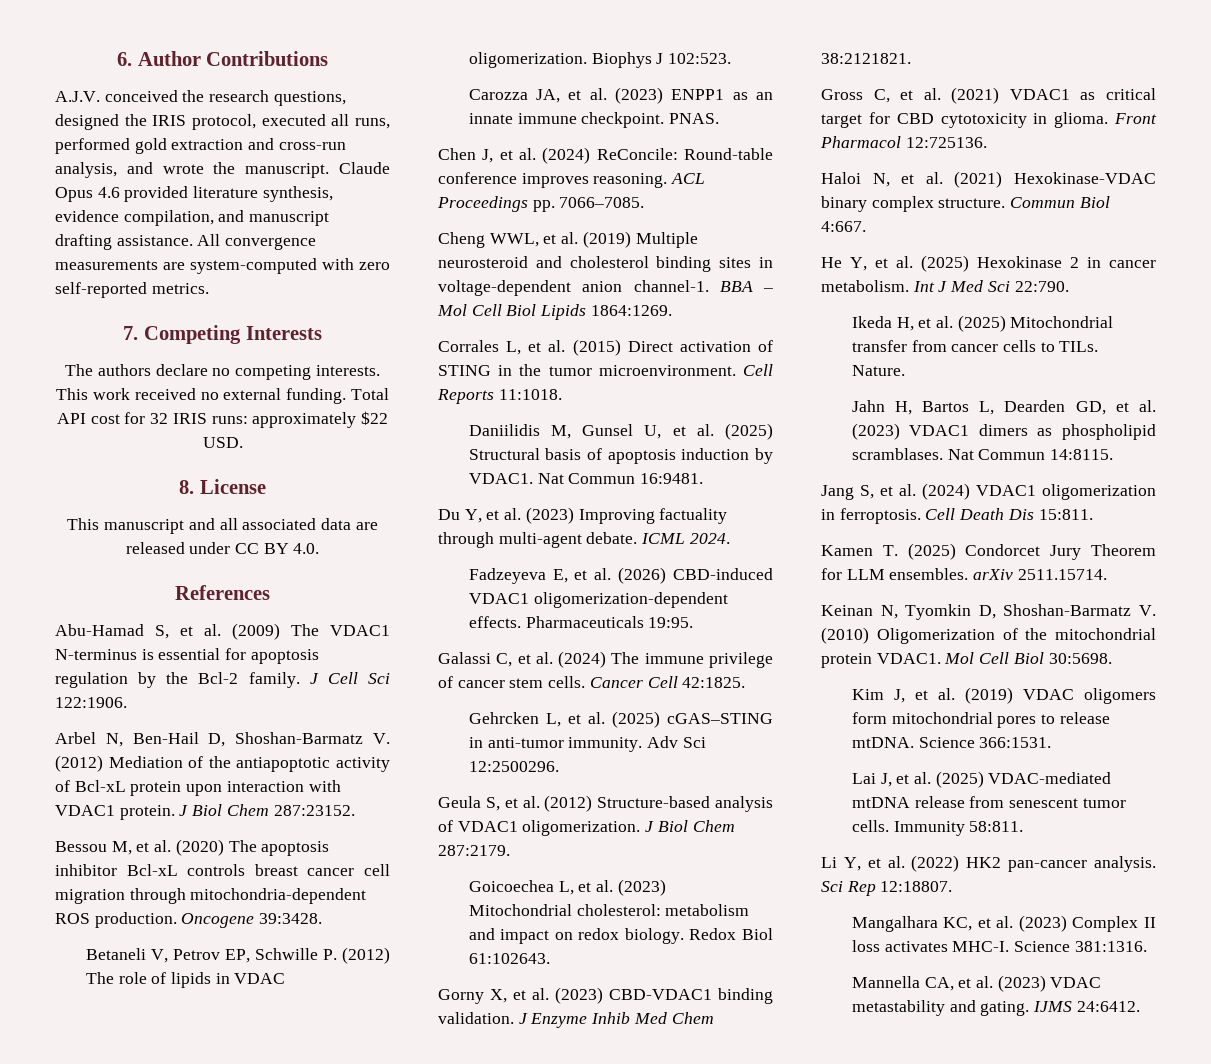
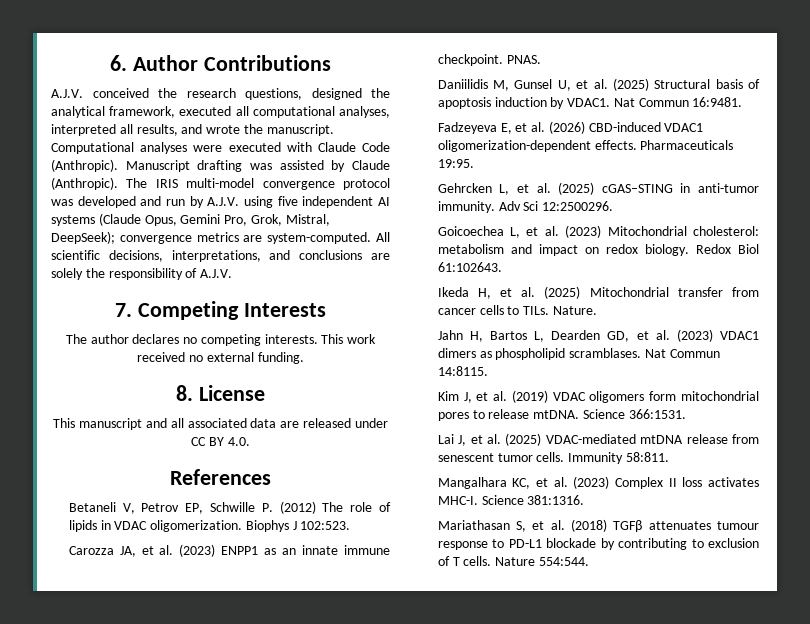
- A.J.V. conceived the research questions, designed the IRIS protocol, executed all runs, performed gold extraction and cross-run analysis, and wrote the manuscript. Claude Opus 4.6 provided literature synthesis, evidence compilation, and manuscript drafting assistance. All convergence measurements are system-computed with zero self-reported metrics.
+ A.J.V. conceived the research questions, designed the analytical framework, executed all computational analyses, interpreted all results, and wrote the manuscript. Computational analyses were executed with Claude Code (Anthropic). Manuscript drafting was assisted by Claude (Anthropic). The IRIS multi-model convergence protocol was developed and run by A.J.V. using five independent AI systems (Claude Opus, Gemini Pro, Grok, Mistral, DeepSeek); convergence metrics are system-computed. All scientific decisions, interpretations, and conclusions are solely the responsibility of A.J.V.
- The authors declare no competing interests.
+ The author declares no competing interests.
- Total API cost for 32 IRIS runs: approximately $22 USD.
- Abu-Hamad S, et al. (2009) The VDAC1 N-terminus is essential for apoptosis regulation by the Bcl-2 family. J Cell Sci 122:1906.
- Arbel N, Ben-Hail D, Shoshan-Barmatz V. (2012) Mediation of the antiapoptotic activity of Bcl-xL protein upon interaction with VDAC1 protein. J Biol Chem 287:23152.
- Bessou M, et al. (2020) The apoptosis inhibitor Bcl-xL controls breast cancer cell migration through mitochondria-dependent ROS production. Oncogene 39:3428.
- Chen J, et al. (2024) ReConcile: Round-table conference improves reasoning. ACL Proceedings pp. 7066–7085.
- Cheng WWL, et al. (2019) Multiple neurosteroid and cholesterol binding sites in voltage-dependent anion channel-1. BBA – Mol Cell Biol Lipids 1864:1269.
- Corrales L, et al. (2015) Direct activation of STING in the tumor microenvironment. Cell Reports 11:1018.
- Du Y, et al. (2023) Improving factuality through multi-agent debate. ICML 2024.
- Galassi C, et al. (2024) The immune privilege of cancer stem cells. Cancer Cell 42:1825.
- Geula S, et al. (2012) Structure-based analysis of VDAC1 oligomerization. J Biol Chem 287:2179.
- Gorny X, et al. (2023) CBD-VDAC1 binding validation. J Enzyme Inhib Med Chem 38:2121821.
- Gross C, et al. (2021) VDAC1 as critical target for CBD cytotoxicity in glioma. Front Pharmacol 12:725136.
- Haloi N, et al. (2021) Hexokinase-VDAC binary complex structure. Commun Biol 4:667.
- He Y, et al. (2025) Hexokinase 2 in cancer metabolism. Int J Med Sci 22:790.
- Jang S, et al. (2024) VDAC1 oligomerization in ferroptosis. Cell Death Dis 15:811.
- Kamen T. (2025) Condorcet Jury Theorem for LLM ensembles. arXiv 2511.15714.
- Keinan N, Tyomkin D, Shoshan-Barmatz V. (2010) Oligomerization of the mitochondrial protein VDAC1. Mol Cell Biol 30:5698.
- Li Y, et al. (2022) HK2 pan-cancer analysis. Sci Rep 12:18807.
- Mannella CA, et al. (2023) VDAC metastability and gating. IJMS 24:6412.
+ Mariathasan S, et al. (2018) TGFβ attenuates tumour response to PD-L1 blockade by contributing to exclusion of T cells. Nature 554:544.

